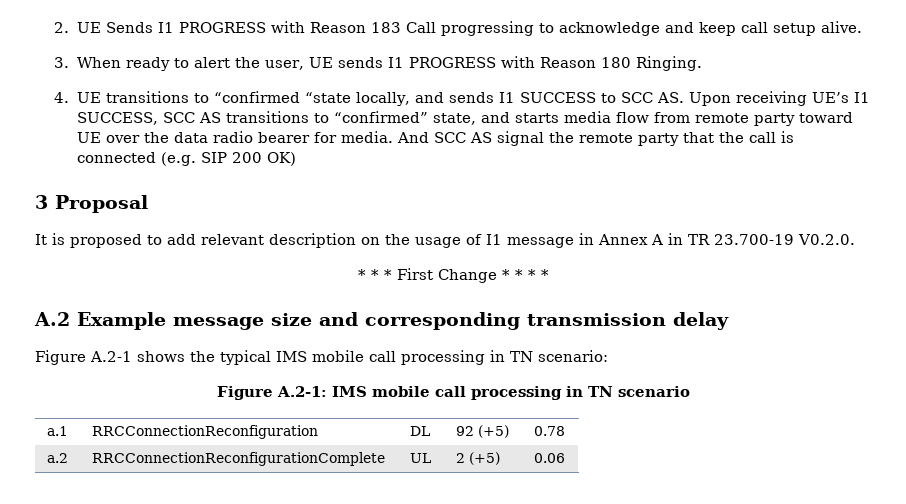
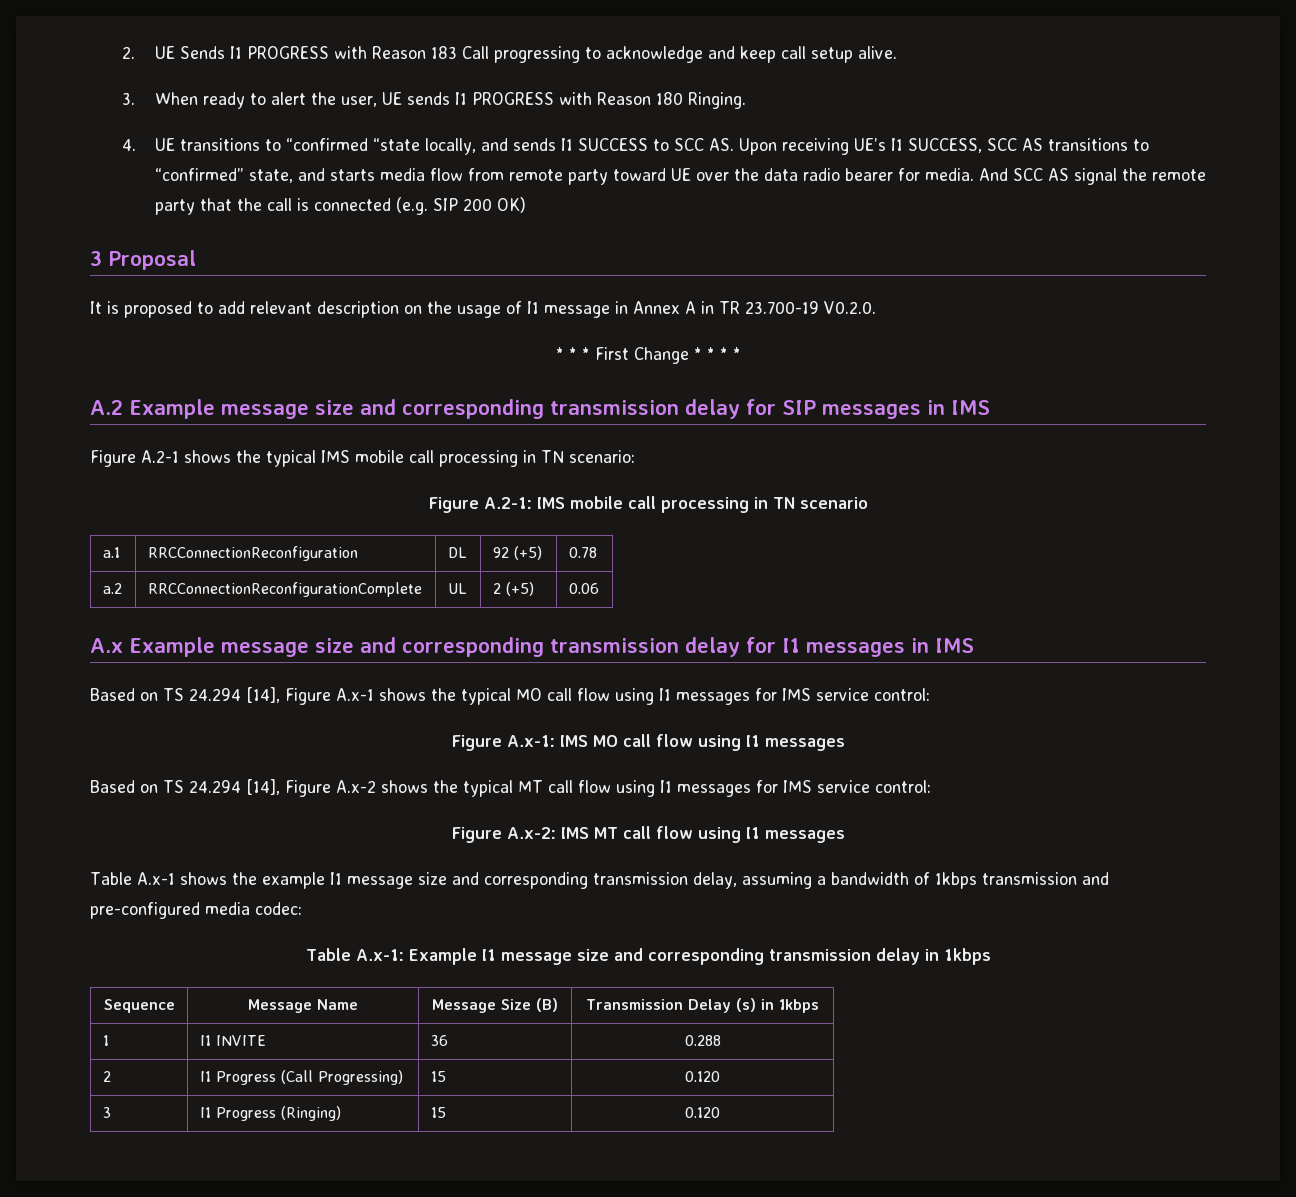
- A.2 Example message size and corresponding transmission delay
+ A.2 Example message size and corresponding transmission delay for SIP messages in IMS
+ A.x Example message size and corresponding transmission delay for I1 messages in IMS
+ Based on TS 24.294 [14], Figure A.x-1 shows the typical MO call flow using I1 messages for IMS service control:
+ Figure A.x-1: IMS MO call flow using I1 messages
+ Based on TS 24.294 [14], Figure A.x-2 shows the typical MT call flow using I1 messages for IMS service control:
+ Figure A.x-2: IMS MT call flow using I1 messages
+ Table A.x-1 shows the example I1 message size and corresponding transmission delay, assuming a bandwidth of 1kbps transmission and pre-configured media codec:
+ Table A.x-1: Example I1 message size and corresponding transmission delay in 1kbps
+ Sequence | Message Name | Message Size (B) | Transmission Delay (s) in 1kbps
+ 1 | I1 INVITE | 36 | 0.288
+ 2 | I1 Progress (Call Progressing) | 15 | 0.120
+ 3 | I1 Progress (Ringing) | 15 | 0.120

